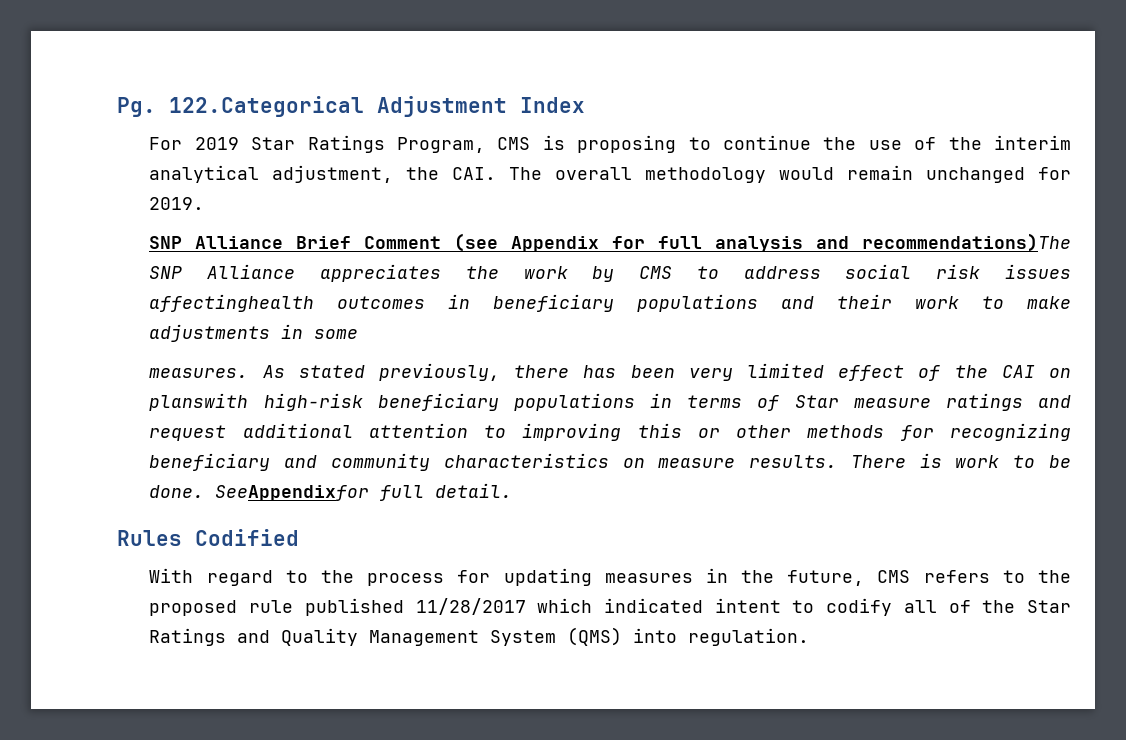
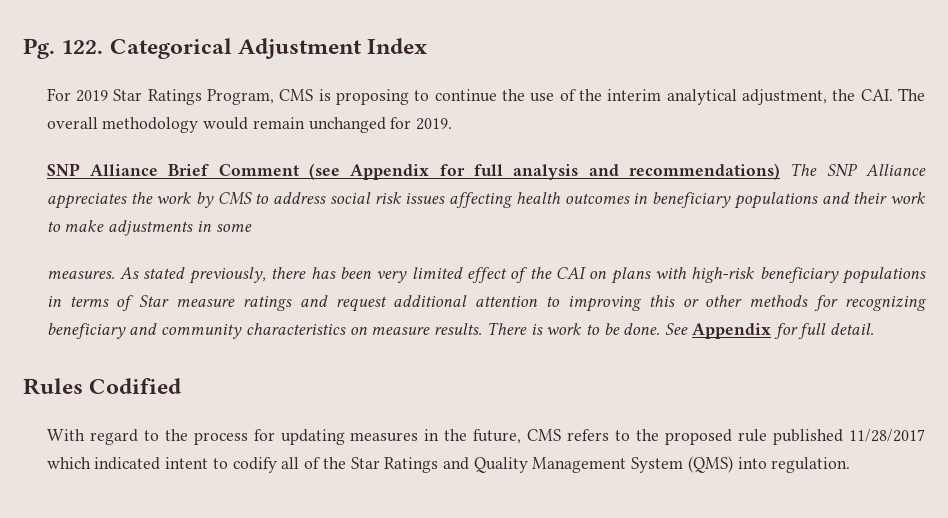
- Pg. 122.Categorical Adjustment Index
+ Pg. 122. Categorical Adjustment Index
- SNP Alliance Brief Comment (see Appendix for full analysis and recommendations)The SNP Alliance appreciates the work by CMS to address social risk issues affectinghealth outcomes in beneficiary populations and their work to make adjustments in some
+ SNP Alliance Brief Comment (see Appendix for full analysis and recommendations) The SNP Alliance appreciates the work by CMS to address social risk issues affecting health outcomes in beneficiary populations and their work to make adjustments in some
- As stated previously, there has been very limited effect of the CAI on planswith high-risk beneficiary populations in terms of Star measure ratings and request additional attention to improving this or other methods for recognizing beneficiary and community characteristics on measure results.
+ As stated previously, there has been very limited effect of the CAI on plans with high-risk beneficiary populations in terms of Star measure ratings and request additional attention to improving this or other methods for recognizing beneficiary and community characteristics on measure results.
- SeeAppendixfor full detail.
+ See Appendix for full detail.

